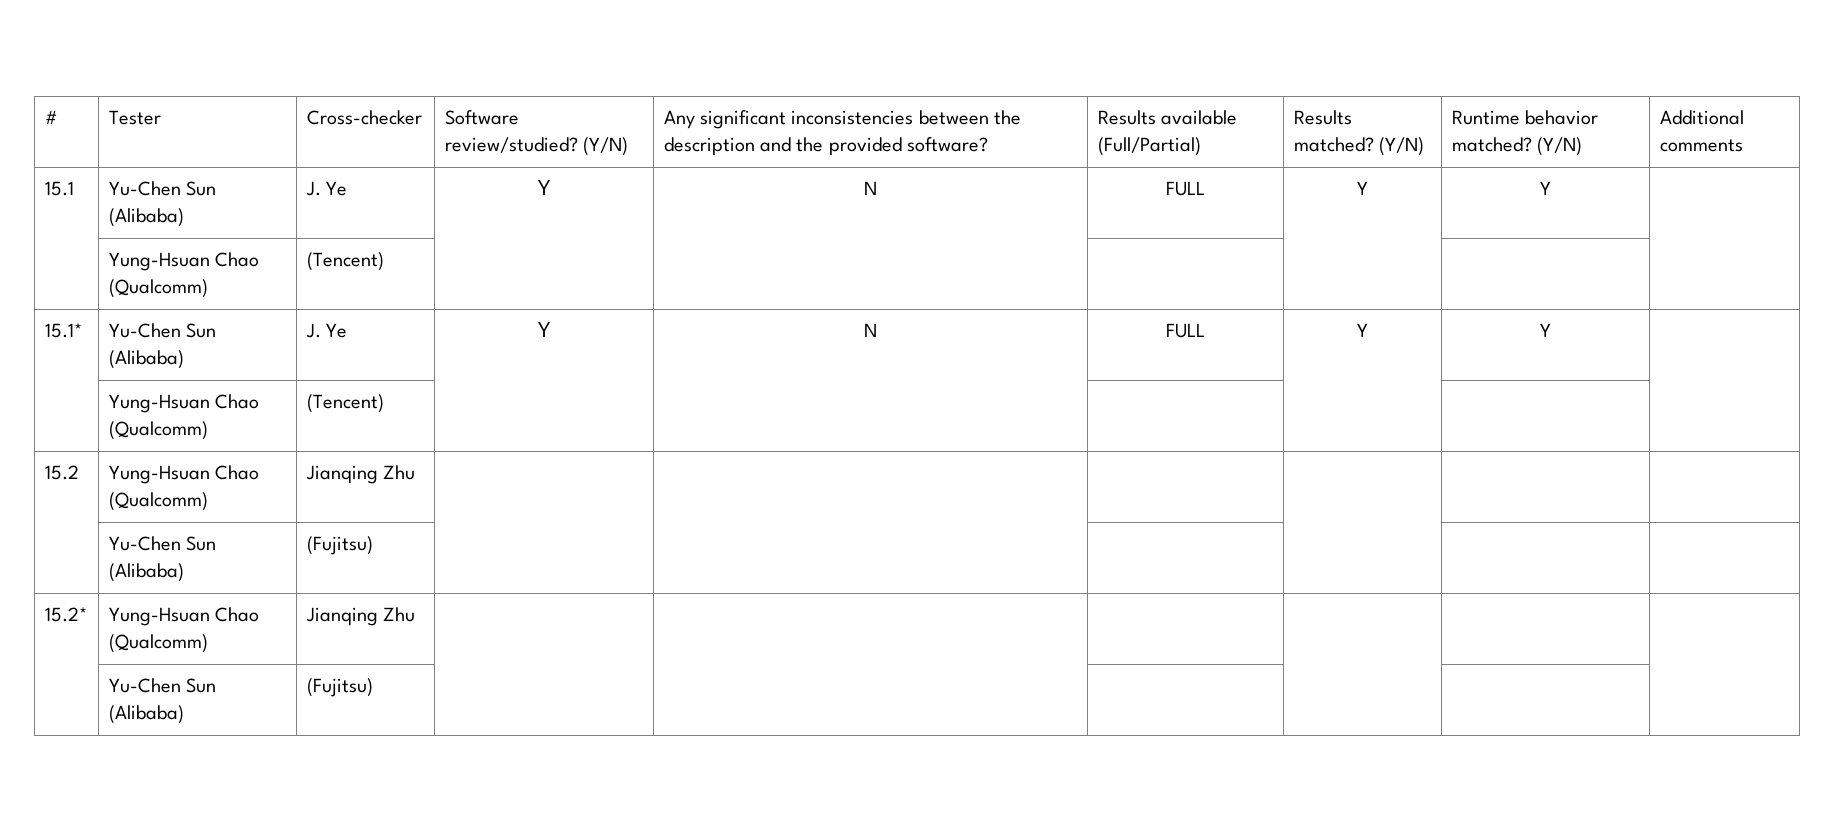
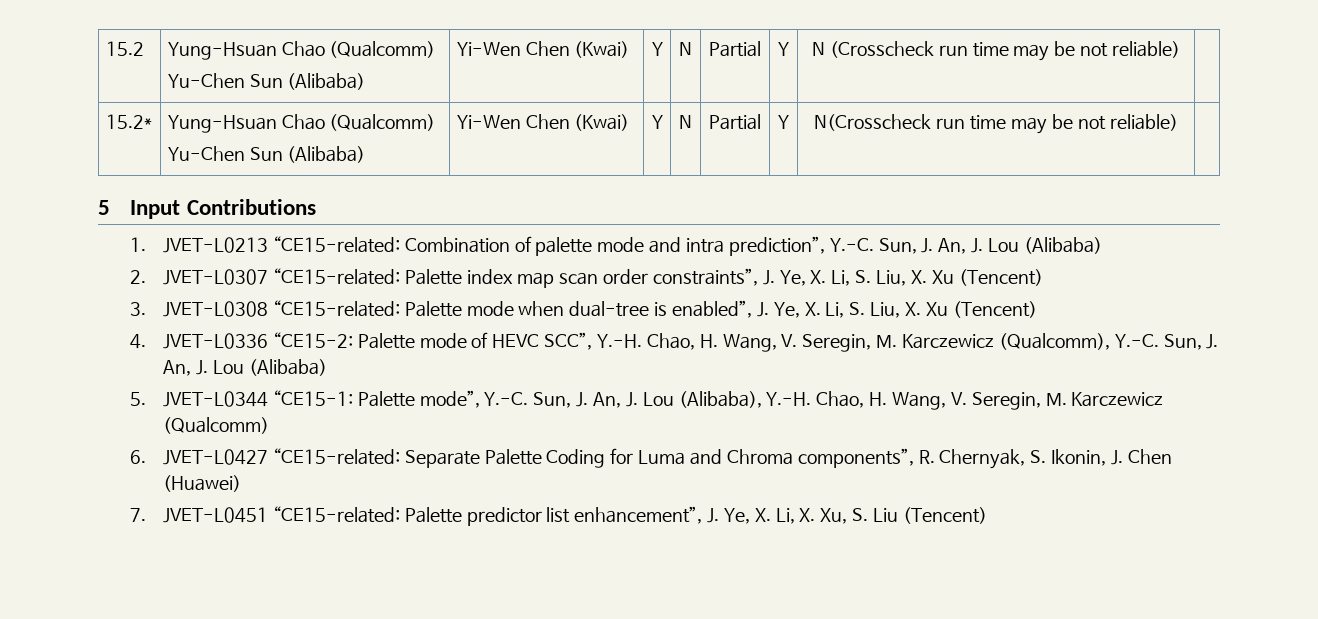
- # | Tester | Cross-checker | Software review/studied? (Y/N) | Any significant inconsistencies between the description and the provided software? | Results available (Full/Partial) | Results matched? (Y/N) | Runtime behavior matched? (Y/N) | Additional comments
- 15.1 | Yu-Chen Sun (Alibaba) | J. Ye | Ｙ | N | FULL | Y | Y |
- | Yung-Hsuan Chao (Qualcomm) | (Tencent) | | | | | |
- 15.1* | Yu-Chen Sun (Alibaba) | J. Ye | Ｙ | N | FULL | Y | Y |
- | Yung-Hsuan Chao (Qualcomm) | (Tencent) | | | | | |
- 15.2 | Yung-Hsuan Chao (Qualcomm) | Jianqing Zhu | | | | | |
- | Yu-Chen Sun (Alibaba) | (Fujitsu) | | | | | |
+ 15.2 | Yung-Hsuan Chao (Qualcomm)
+ Yu-Chen Sun (Alibaba) | Yi-Wen Chen (Kwai) | Y | N | Partial | Y | N (Crosscheck run time may be not reliable) |
- 15.2* | Yung-Hsuan Chao (Qualcomm) | Jianqing Zhu | | | | | |
- | Yu-Chen Sun (Alibaba) | (Fujitsu) | | | | | |
+ 15.2* | Yung-Hsuan Chao (Qualcomm)
+ Yu-Chen Sun (Alibaba) | Yi-Wen Chen (Kwai) | Y | N | Partial | Y | N(Crosscheck run time may be not reliable) |
+ 5 Input Contributions
+ 1. JVET-L0213 “CE15-related: Combination of palette mode and intra prediction”, Y.-C. Sun, J. An, J. Lou (Alibaba)
+ 2. JVET-L0307 “CE15-related: Palette index map scan order constraints”, J. Ye, X. Li, S. Liu, X. Xu (Tencent)
+ 3. JVET-L0308 “CE15-related: Palette mode when dual-tree is enabled”, J. Ye, X. Li, S. Liu, X. Xu (Tencent)
+ 4. JVET-L0336 “CE15-2: Palette mode of HEVC SCC”, Y.-H. Chao, H. Wang, V. Seregin, M. Karczewicz (Qualcomm), Y.-C. Sun, J. An, J. Lou (Alibaba)
+ 5. JVET-L0344 “CE15-1: Palette mode”, Y.-C. Sun, J. An, J. Lou (Alibaba), Y.-H. Chao, H. Wang, V. Seregin, M. Karczewicz (Qualcomm)
+ 6. JVET-L0427 “CE15-related: Separate Palette Coding for Luma and Chroma components”, R. Chernyak, S. Ikonin, J. Chen (Huawei)
+ 7. JVET-L0451 “CE15-related: Palette predictor list enhancement”, J. Ye, X. Li, X. Xu, S. Liu (Tencent)

